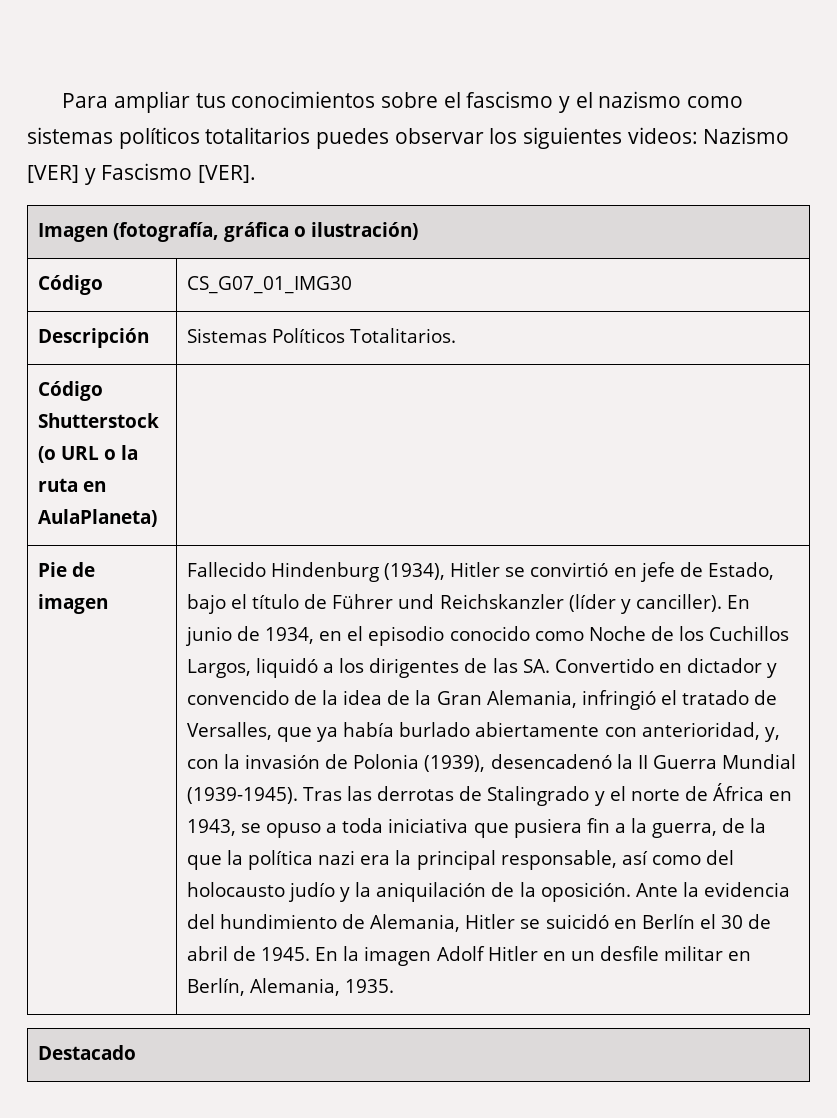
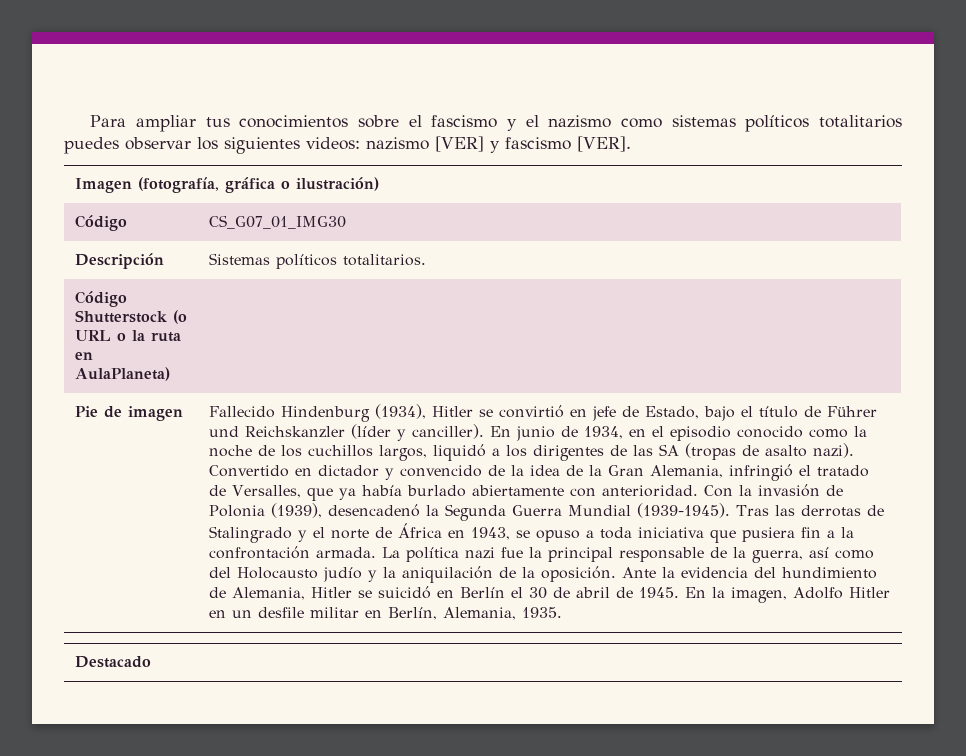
- Para ampliar tus conocimientos sobre el fascismo y el nazismo como sistemas políticos totalitarios puedes observar los siguientes videos: Nazismo [VER] y Fascismo [VER].
+ Para ampliar tus conocimientos sobre el fascismo y el nazismo como sistemas políticos totalitarios puedes observar los siguientes videos: nazismo [VER] y fascismo [VER].
- Descripción | Sistemas Políticos Totalitarios.
+ Descripción | Sistemas políticos totalitarios.
- En junio de 1934, en el episodio conocido como Noche de los Cuchillos Largos, liquidó a los dirigentes de las SA. Convertido en dictador y convencido de la idea de la Gran Alemania, infringió el tratado de Versalles, que ya había burlado abiertamente con anterioridad, y, con la invasión de Polonia (1939), desencadenó la II Guerra Mundial (1939-1945).
+ En junio de 1934, en el episodio conocido como la noche de los cuchillos largos, liquidó a los dirigentes de las SA (tropas de asalto nazi). Convertido en dictador y convencido de la idea de la Gran Alemania, infringió el tratado de Versalles, que ya había burlado abiertamente con anterioridad. Con la invasión de Polonia (1939), desencadenó la Segunda Guerra Mundial (1939-1945).
- Tras las derrotas de Stalingrado y el norte de África en 1943, se opuso a toda iniciativa que pusiera fin a la guerra, de la que la política nazi era la principal responsable, así como del holocausto judío y la aniquilación de la oposición.
+ Tras las derrotas de Stalingrado y el norte de África en 1943, se opuso a toda iniciativa que pusiera fin a la confrontación armada. La política nazi fue la principal responsable de la guerra, así como del Holocausto judío y la aniquilación de la oposición.
- En la imagen Adolf Hitler en un desfile militar en Berlín, Alemania, 1935.
+ En la imagen, Adolfo Hitler en un desfile militar en Berlín, Alemania, 1935.

